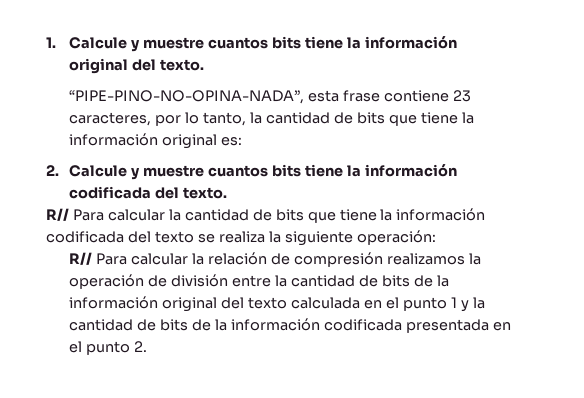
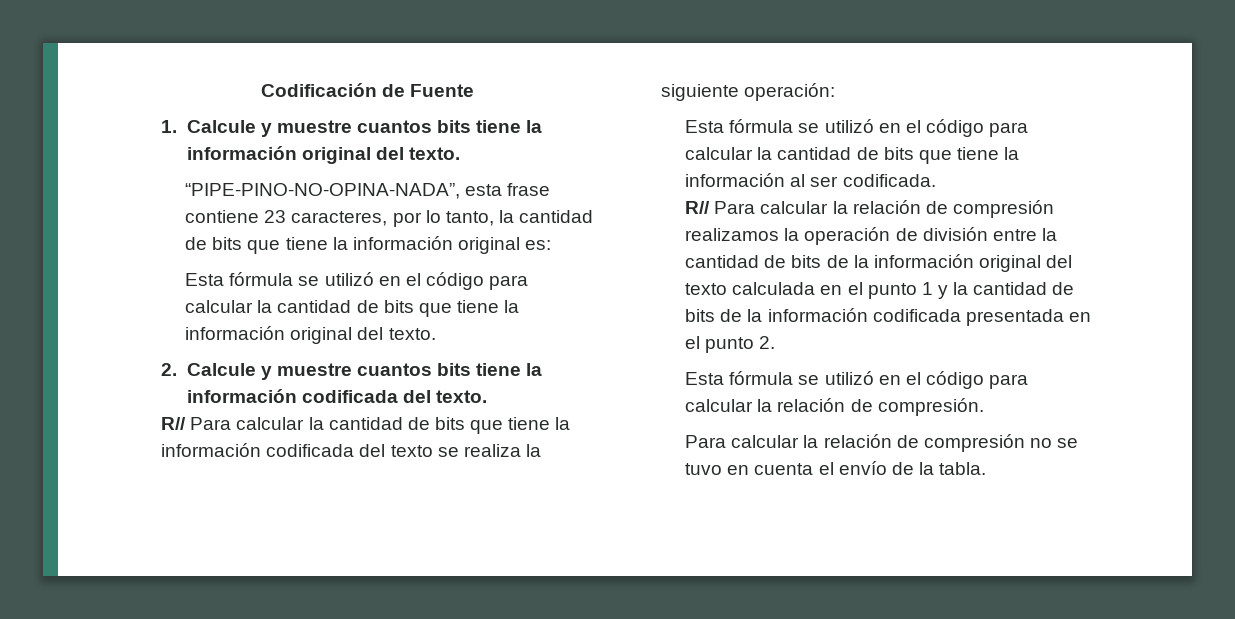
+ Codificación de Fuente
+ Esta fórmula se utilizó en el código para calcular la cantidad de bits que tiene la información original del texto.
+ Esta fórmula se utilizó en el código para calcular la cantidad de bits que tiene la información al ser codificada.
+ Esta fórmula se utilizó en el código para calcular la relación de compresión.
+ Para calcular la relación de compresión no se tuvo en cuenta el envío de la tabla.

